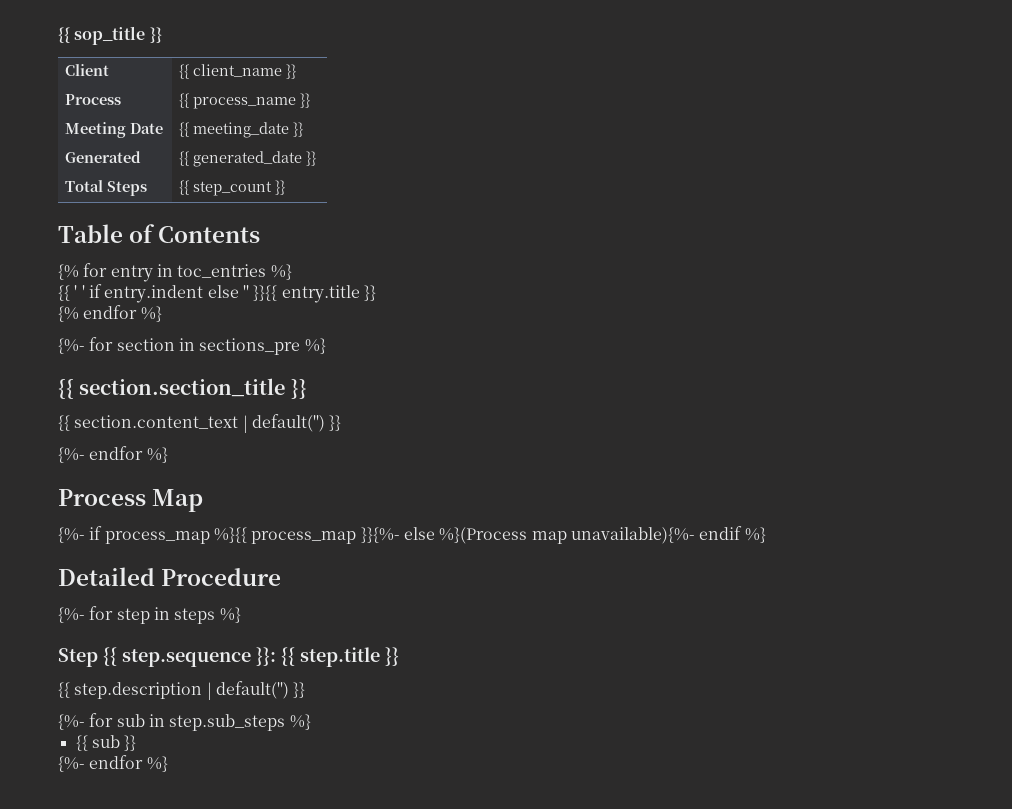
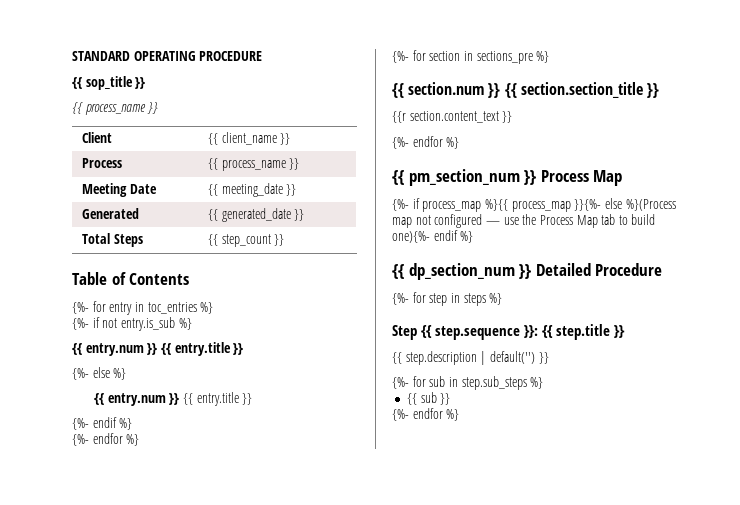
+ STANDARD OPERATING PROCEDURE
  {{ sop_title }}
+ {{ process_name }}
- {% for entry in toc_entries %}
+ {%- for entry in toc_entries %}
- {{ ' ' if entry.indent else '' }}{{ entry.title }}
- {% endfor %}
+ {%- if not entry.is_sub %}
+ {{ entry.num }} {{ entry.title }}
+ {%- else %}
+ {{ entry.num }} {{ entry.title }}
+ {%- endif %}
+ {%- endfor %}
- {{ section.section_title }}
+ {{ section.num }} {{ section.section_title }}
- {{ section.content_text | default('') }}
+ {{r section.content_text }}
- Process Map
+ {{ pm_section_num }} Process Map
- {%- if process_map %}{{ process_map }}{%- else %}(Process map unavailable){%- endif %}
- Detailed Procedure
+ {%- if process_map %}{{ process_map }}{%- else %}(Process map not configured — use the Process Map tab to build one){%- endif %}
+ {{ dp_section_num }} Detailed Procedure

